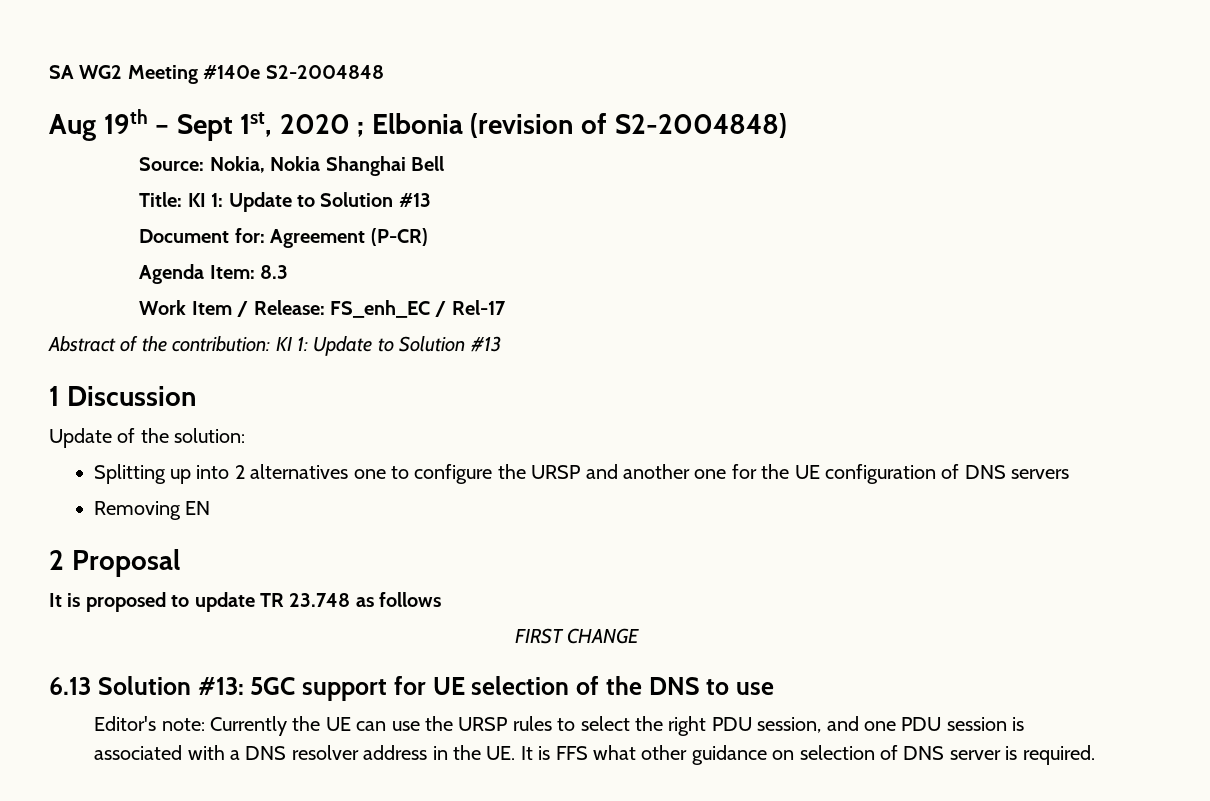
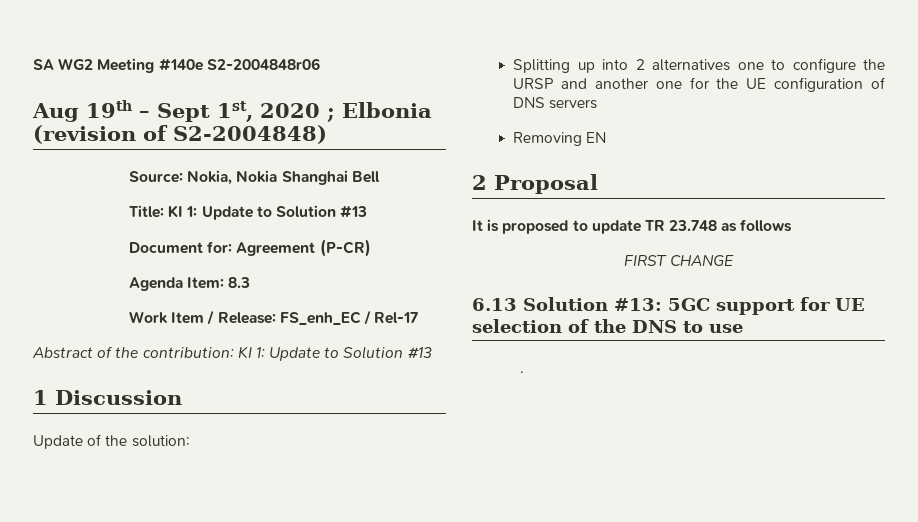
- SA WG2 Meeting #140e S2-2004848
+ SA WG2 Meeting #140e S2-2004848r06
- Editor's note: Currently the UE can use the URSP rules to select the right PDU session, and one PDU session is associated with a DNS resolver address in the UE. It is FFS what other guidance on selection of DNS server is required.
+ .

